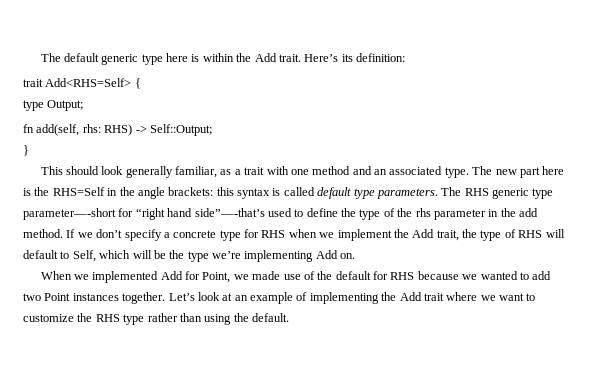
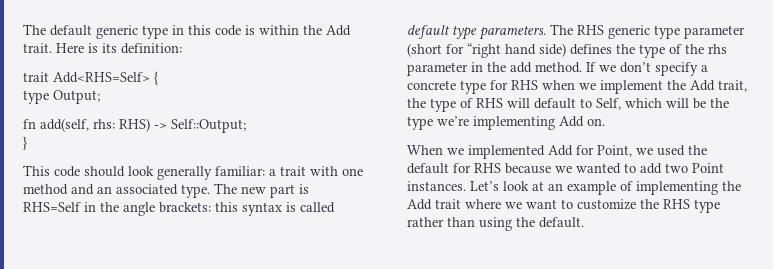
- The default generic type here is within the Add trait.
+ The default generic type in this code is within the Add trait.
- Here’s its definition:
+ Here is its definition:
- This should look generally familiar, as a trait with one method and an associated type.
+ This code should look generally familiar: a trait with one method and an associated type.
- The new part here is the RHS=Self in the angle brackets: this syntax is called default type parameters.
+ The new part is RHS=Self in the angle brackets: this syntax is called default type parameters.
- The RHS generic type parameter—-short for “right hand side”—-that’s used to define the type of the rhs parameter in the add method.
+ The RHS generic type parameter (short for “right hand side) defines the type of the rhs parameter in the add method.
- When we implemented Add for Point, we made use of the default for RHS because we wanted to add two Point instances together.
+ When we implemented Add for Point, we used the default for RHS because we wanted to add two Point instances.

